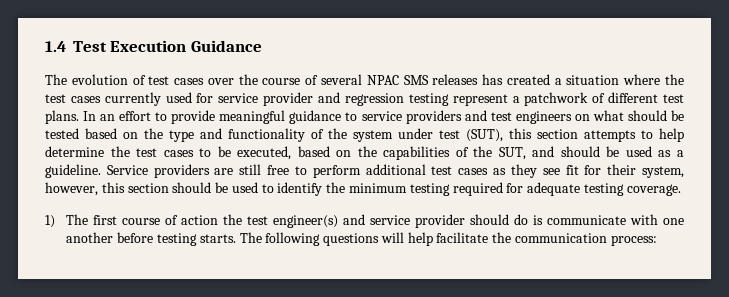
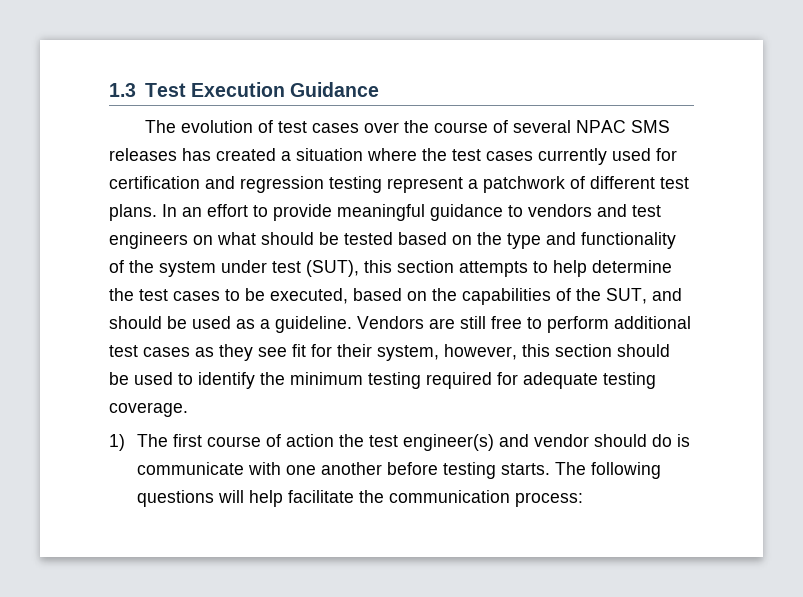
- 1.4 Test Execution Guidance
+ 1.3 Test Execution Guidance
- The evolution of test cases over the course of several NPAC SMS releases has created a situation where the test cases currently used for service provider and regression testing represent a patchwork of different test plans.
+ The evolution of test cases over the course of several NPAC SMS releases has created a situation where the test cases currently used for certification and regression testing represent a patchwork of different test plans.
- In an effort to provide meaningful guidance to service providers and test engineers on what should be tested based on the type and functionality of the system under test (SUT), this section attempts to help determine the test cases to be executed, based on the capabilities of the SUT, and should be used as a guideline.
+ In an effort to provide meaningful guidance to vendors and test engineers on what should be tested based on the type and functionality of the system under test (SUT), this section attempts to help determine the test cases to be executed, based on the capabilities of the SUT, and should be used as a guideline.
- Service providers are still free to perform additional test cases as they see fit for their system, however, this section should be used to identify the minimum testing required for adequate testing coverage.
+ Vendors are still free to perform additional test cases as they see fit for their system, however, this section should be used to identify the minimum testing required for adequate testing coverage.
- 1) The first course of action the test engineer(s) and service provider should do is communicate with one another before testing starts.
+ 1) The first course of action the test engineer(s) and vendor should do is communicate with one another before testing starts.

